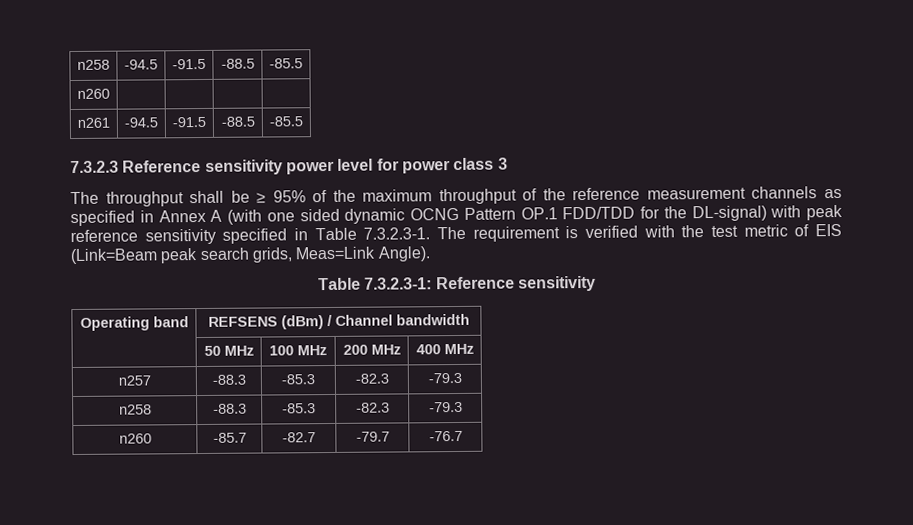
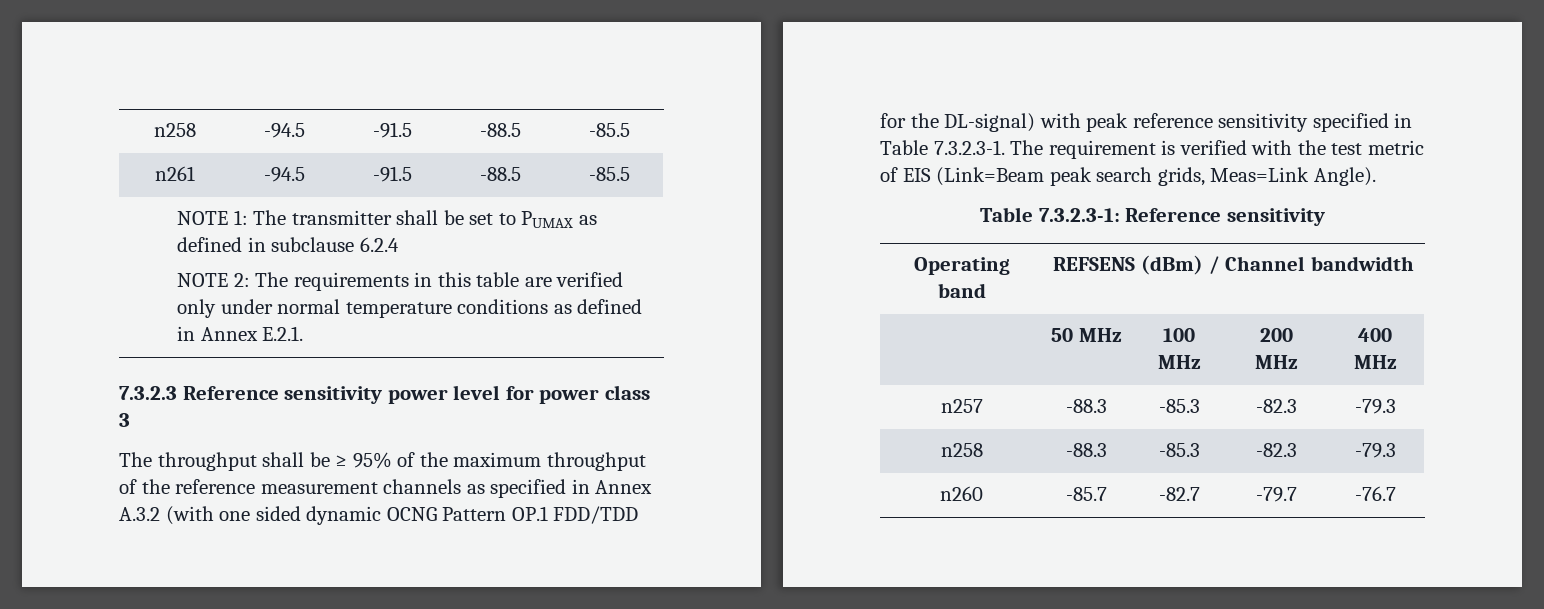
- n260 | | | |
+ NOTE 1: The transmitter shall be set to PUMAX as defined in subclause 6.2.4
+ NOTE 2: The requirements in this table are verified only under normal temperature conditions as defined in Annex E.2.1.
- The throughput shall be ≥ 95% of the maximum throughput of the reference measurement channels as specified in Annex A (with one sided dynamic OCNG Pattern OP.1 FDD/TDD for the DL-signal) with peak reference sensitivity specified in Table 7.3.2.3-1. The requirement is verified with the test metric of EIS (Link=Beam peak search grids, Meas=Link Angle).
+ The throughput shall be ≥ 95% of the maximum throughput of the reference measurement channels as specified in Annex A.3.2 (with one sided dynamic OCNG Pattern OP.1 FDD/TDD for the DL-signal) with peak reference sensitivity specified in Table 7.3.2.3-1. The requirement is verified with the test metric of EIS (Link=Beam peak search grids, Meas=Link Angle).

